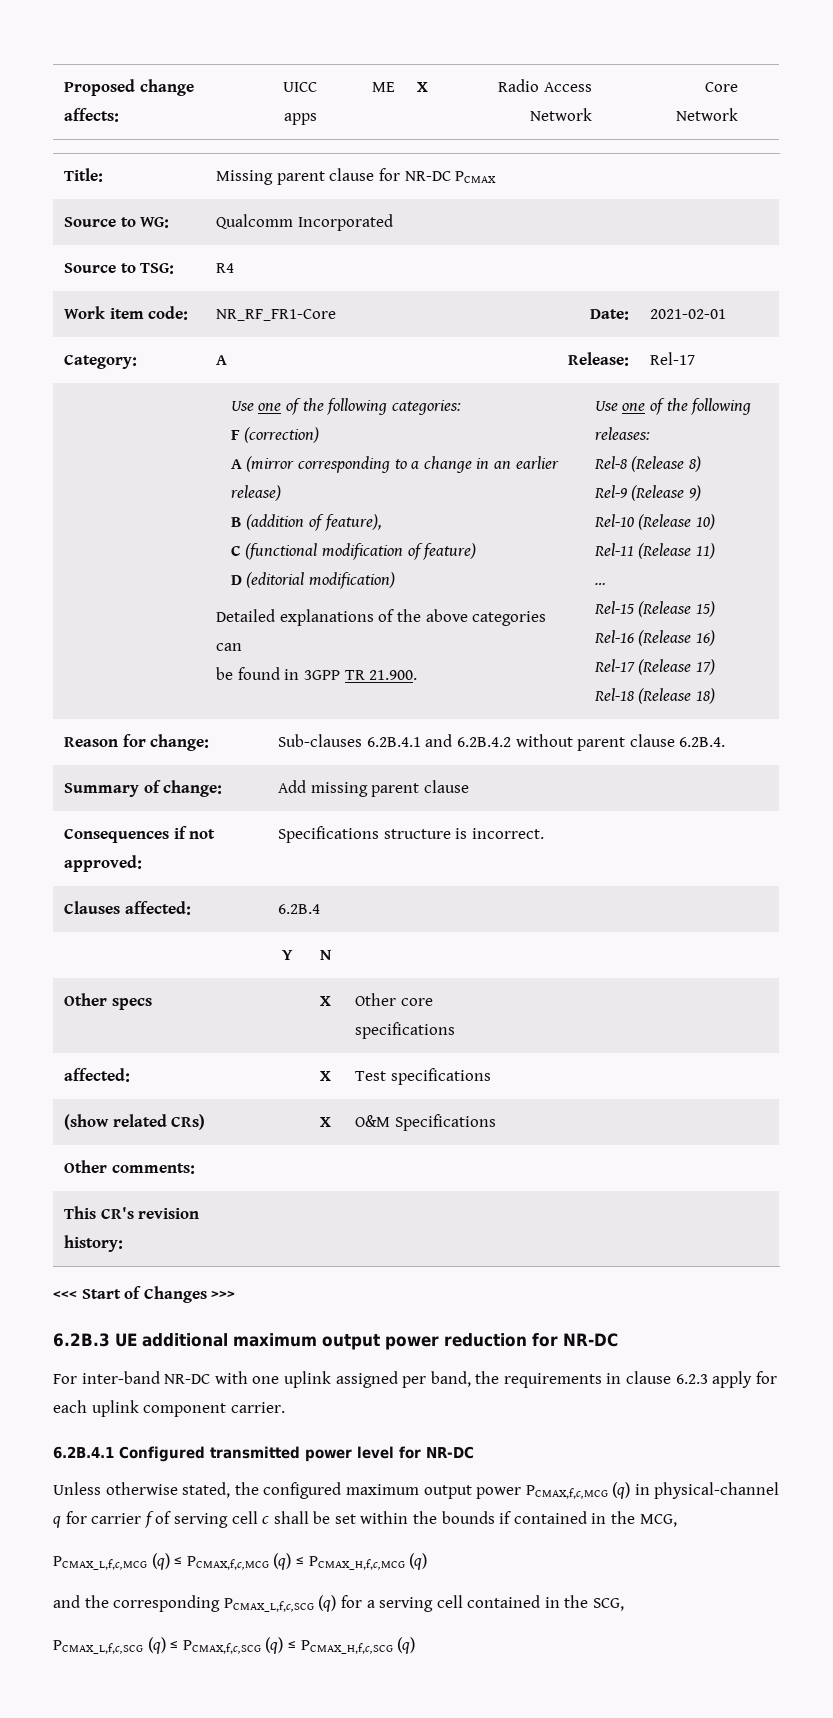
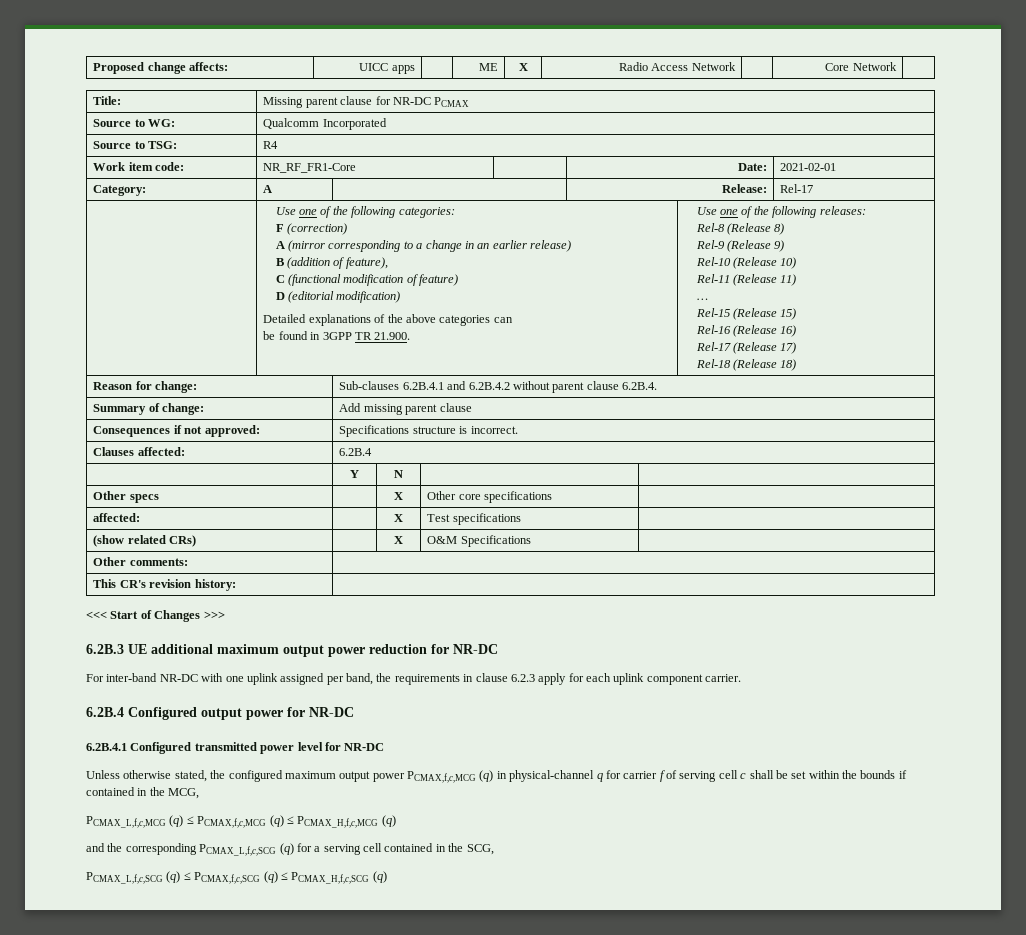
+ 6.2B.4 Configured output power for NR-DC

